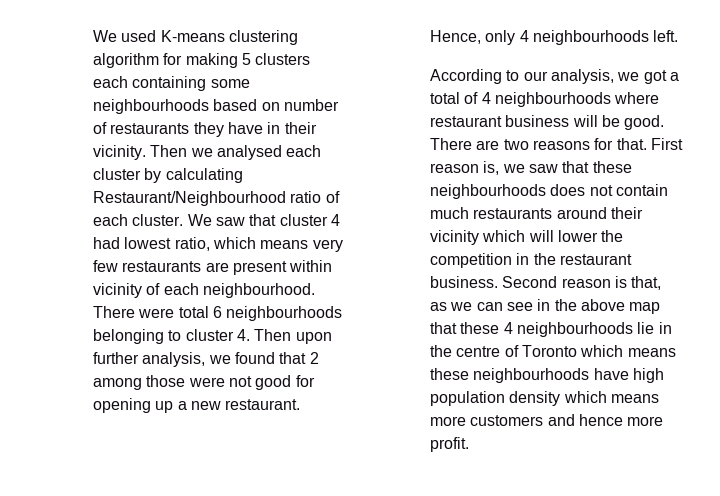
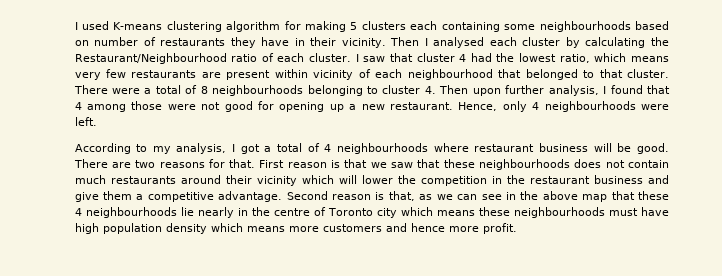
- We used K-means clustering algorithm for making 5 clusters each containing some neighbourhoods based on number of restaurants they have in their vicinity.
+ I used K-means clustering algorithm for making 5 clusters each containing some neighbourhoods based on number of restaurants they have in their vicinity.
- Then we analysed each cluster by calculating Restaurant/Neighbourhood ratio of each cluster.
+ Then I analysed each cluster by calculating the Restaurant/Neighbourhood ratio of each cluster.
- We saw that cluster 4 had lowest ratio, which means very few restaurants are present within vicinity of each neighbourhood. There were total 6 neighbourhoods belonging to cluster 4. Then upon further analysis, we found that 2 among those were not good for opening up a new restaurant.
+ I saw that cluster 4 had the lowest ratio, which means very few restaurants are present within vicinity of each neighbourhood that belonged to that cluster. There were a total of 8 neighbourhoods belonging to cluster 4. Then upon further analysis, I found that 4 among those were not good for opening up a new restaurant.
- Hence, only 4 neighbourhoods left.
+ Hence, only 4 neighbourhoods were left.
- According to our analysis, we got a total of 4 neighbourhoods where restaurant business will be good.
+ According to my analysis, I got a total of 4 neighbourhoods where restaurant business will be good.
- First reason is, we saw that these neighbourhoods does not contain much restaurants around their vicinity which will lower the competition in the restaurant business.
+ First reason is that we saw that these neighbourhoods does not contain much restaurants around their vicinity which will lower the competition in the restaurant business and give them a competitive advantage.
- Second reason is that, as we can see in the above map that these 4 neighbourhoods lie in the centre of Toronto which means these neighbourhoods have high population density which means more customers and hence more profit.
+ Second reason is that, as we can see in the above map that these 4 neighbourhoods lie nearly in the centre of Toronto city which means these neighbourhoods must have high population density which means more customers and hence more profit.

